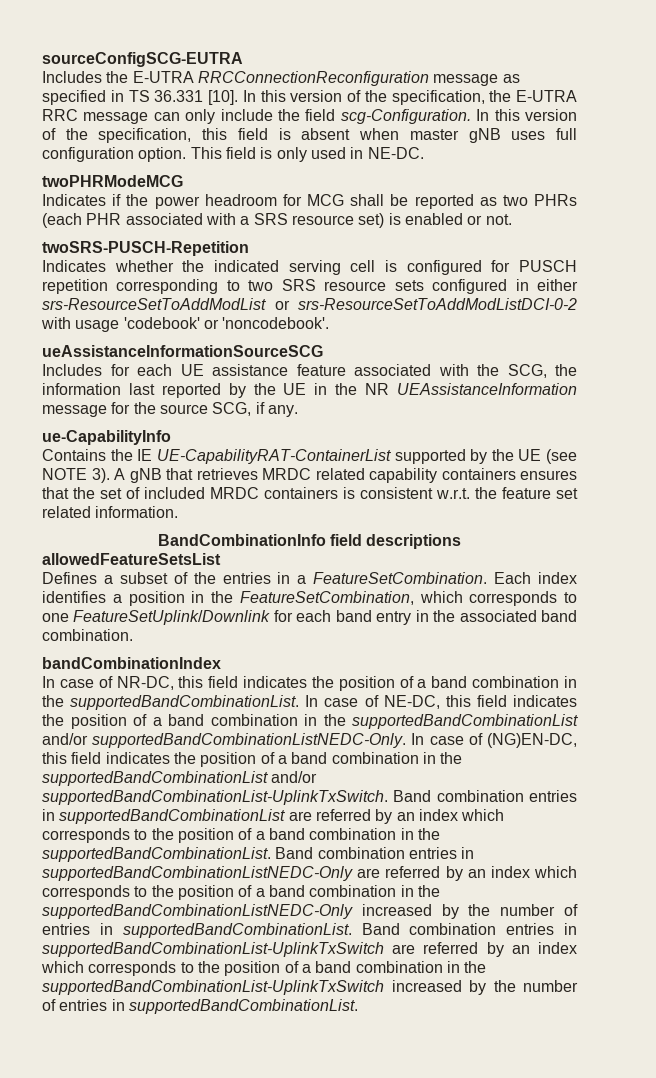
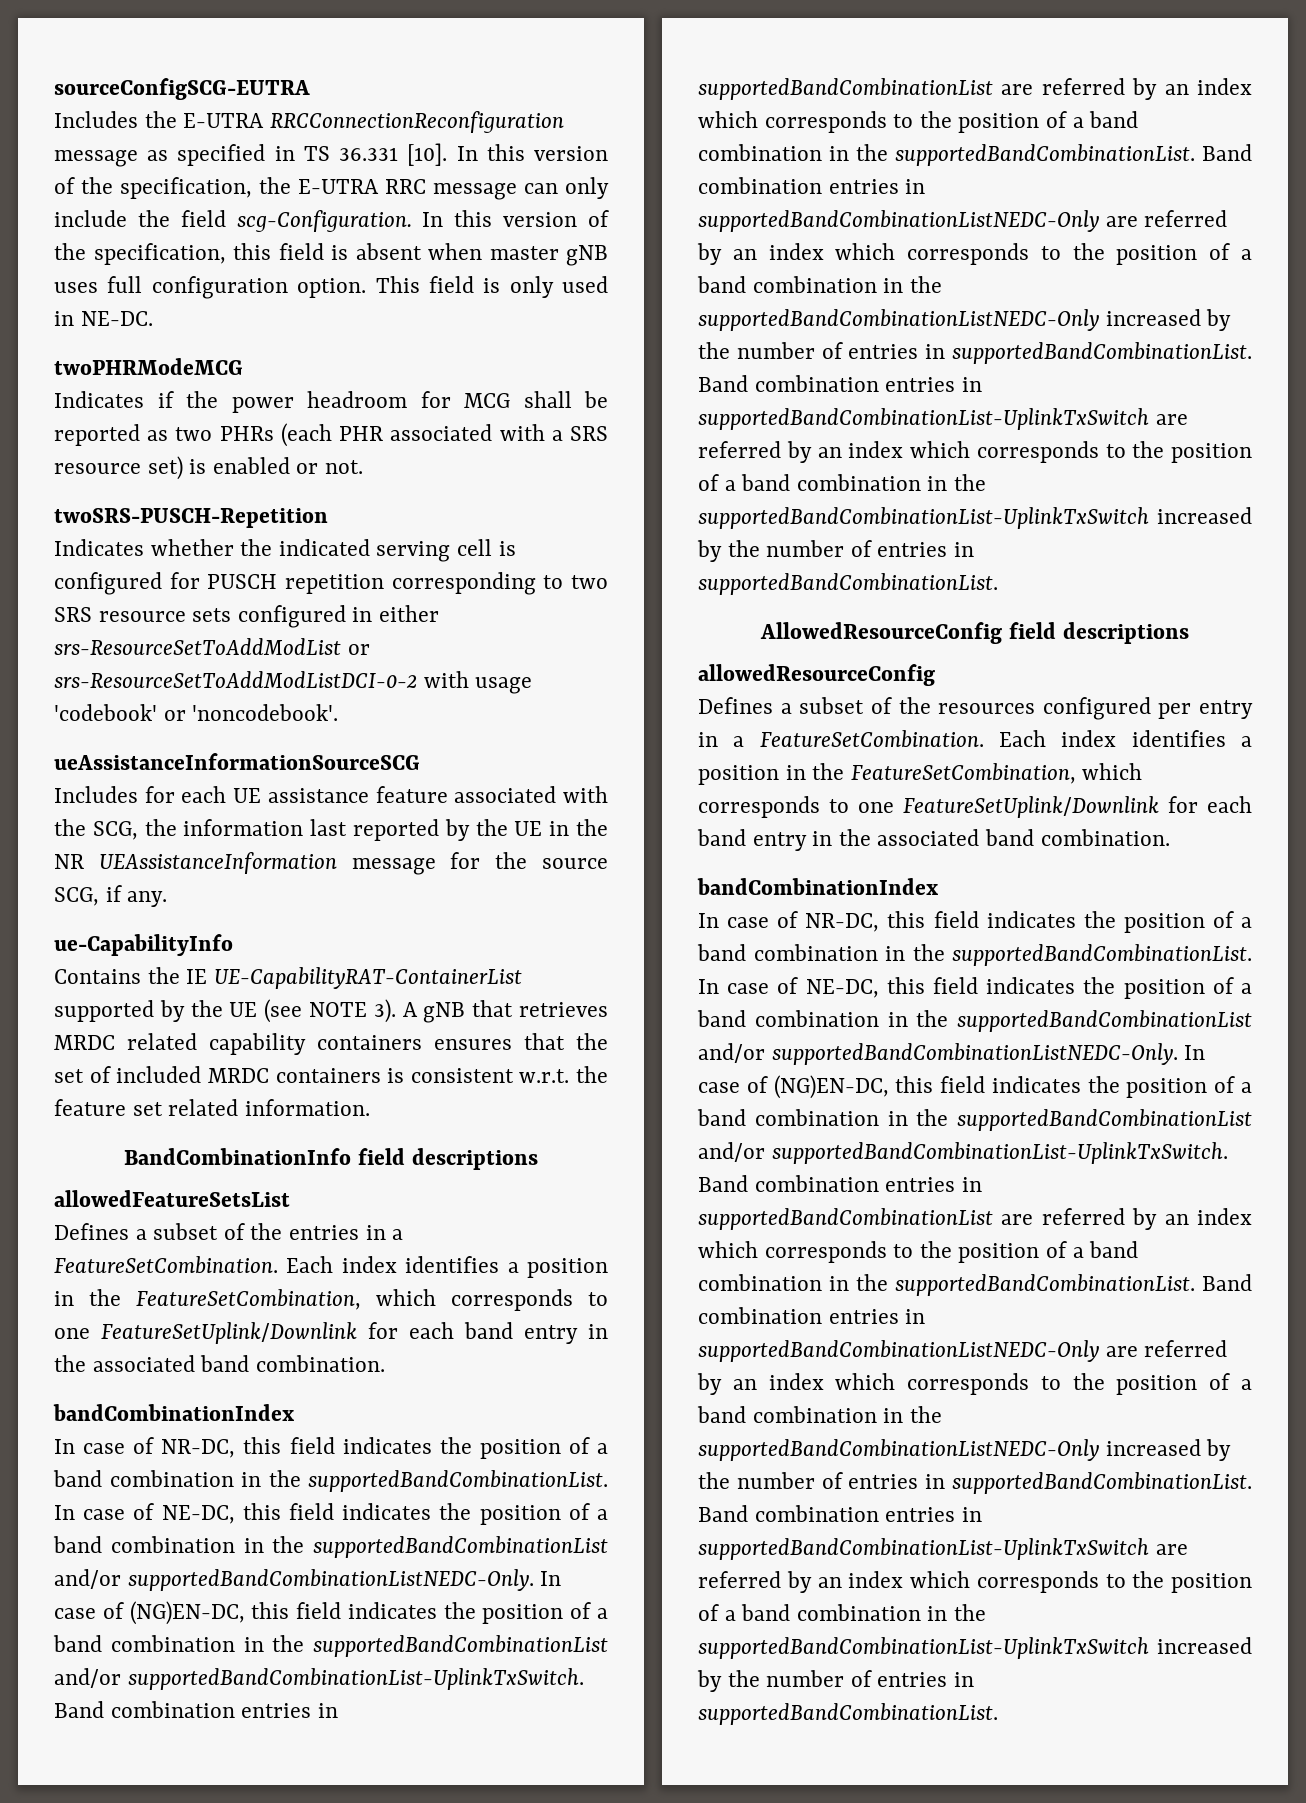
+ AllowedResourceConfig field descriptions
+ allowedResourceConfig
+ Defines a subset of the resources configured per entry in a FeatureSetCombination. Each index identifies a position in the FeatureSetCombination, which corresponds to one FeatureSetUplink/Downlink for each band entry in the associated band combination.
+ bandCombinationIndex
+ In case of NR-DC, this field indicates the position of a band combination in the supportedBandCombinationList. In case of NE-DC, this field indicates the position of a band combination in the supportedBandCombinationList and/or supportedBandCombinationListNEDC-Only. In case of (NG)EN-DC, this field indicates the position of a band combination in the supportedBandCombinationList and/or supportedBandCombinationList-UplinkTxSwitch. Band combination entries in supportedBandCombinationList are referred by an index which corresponds to the position of a band combination in the supportedBandCombinationList. Band combination entries in supportedBandCombinationListNEDC-Only are referred by an index which corresponds to the position of a band combination in the supportedBandCombinationListNEDC-Only increased by the number of entries in supportedBandCombinationList. Band combination entries in supportedBandCombinationList-UplinkTxSwitch are referred by an index which corresponds to the position of a band combination in the supportedBandCombinationList-UplinkTxSwitch increased by the number of entries in supportedBandCombinationList.

